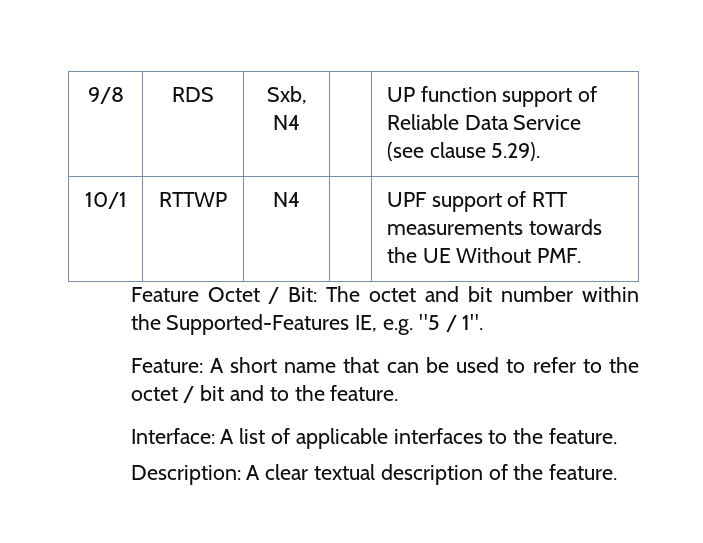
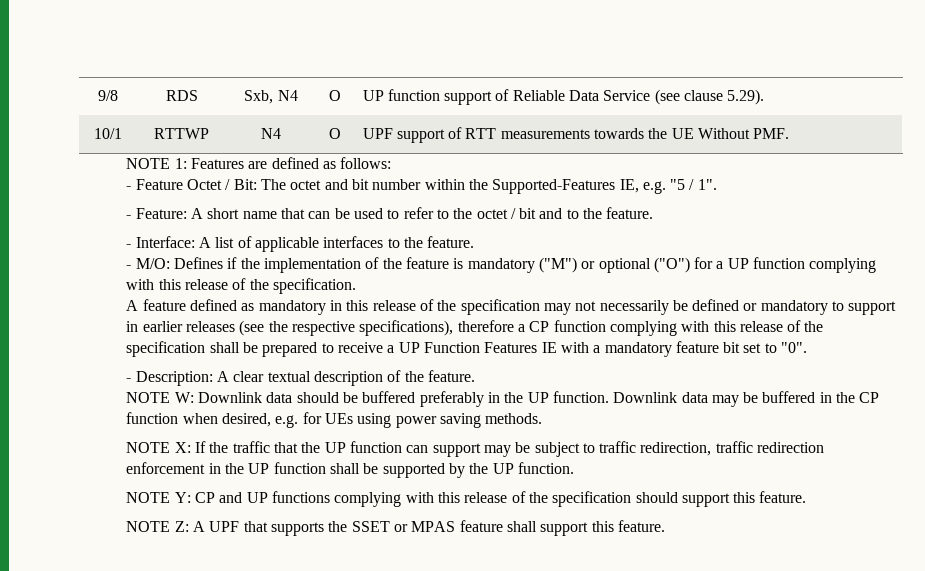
- 9/8 | RDS | Sxb, N4 | | UP function support of Reliable Data Service (see clause 5.29).
+ 9/8 | RDS | Sxb, N4 | O | UP function support of Reliable Data Service (see clause 5.29).
- 10/1 | RTTWP | N4 | | UPF support of RTT measurements towards the UE Without PMF.
+ 10/1 | RTTWP | N4 | O | UPF support of RTT measurements towards the UE Without PMF.
- Feature Octet / Bit: The octet and bit number within the Supported-Features IE, e.g. "5 / 1".
+ NOTE 1: Features are defined as follows:
+ - Feature Octet / Bit: The octet and bit number within the Supported-Features IE, e.g. "5 / 1".
- Feature: A short name that can be used to refer to the octet / bit and to the feature.
+ - Feature: A short name that can be used to refer to the octet / bit and to the feature.
- Interface: A list of applicable interfaces to the feature.
+ - Interface: A list of applicable interfaces to the feature.
- Description: A clear textual description of the feature.
+ - M/O: Defines if the implementation of the feature is mandatory ("M") or optional ("O") for a UP function complying with this release of the specification.
+ A feature defined as mandatory in this release of the specification may not necessarily be defined or mandatory to support in earlier releases (see the respective specifications), therefore a CP function complying with this release of the specification shall be prepared to receive a UP Function Features IE with a mandatory feature bit set to "0".
+ - Description: A clear textual description of the feature.
+ NOTE W: Downlink data should be buffered preferably in the UP function. Downlink data may be buffered in the CP function when desired, e.g. for UEs using power saving methods.
+ NOTE X: If the traffic that the UP function can support may be subject to traffic redirection, traffic redirection enforcement in the UP function shall be supported by the UP function.
+ NOTE Y: CP and UP functions complying with this release of the specification should support this feature.
+ NOTE Z: A UPF that supports the SSET or MPAS feature shall support this feature.

